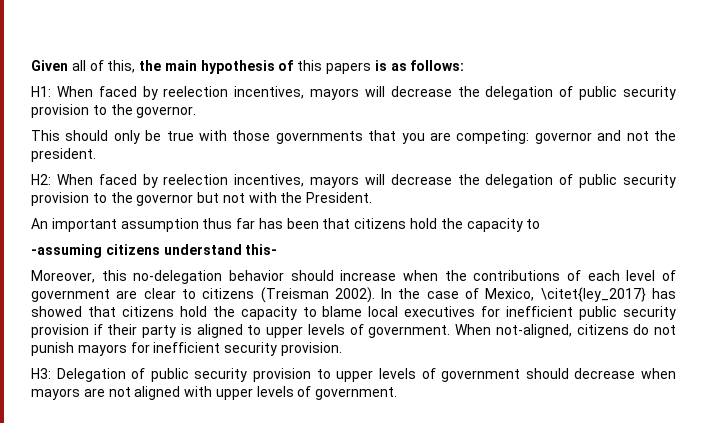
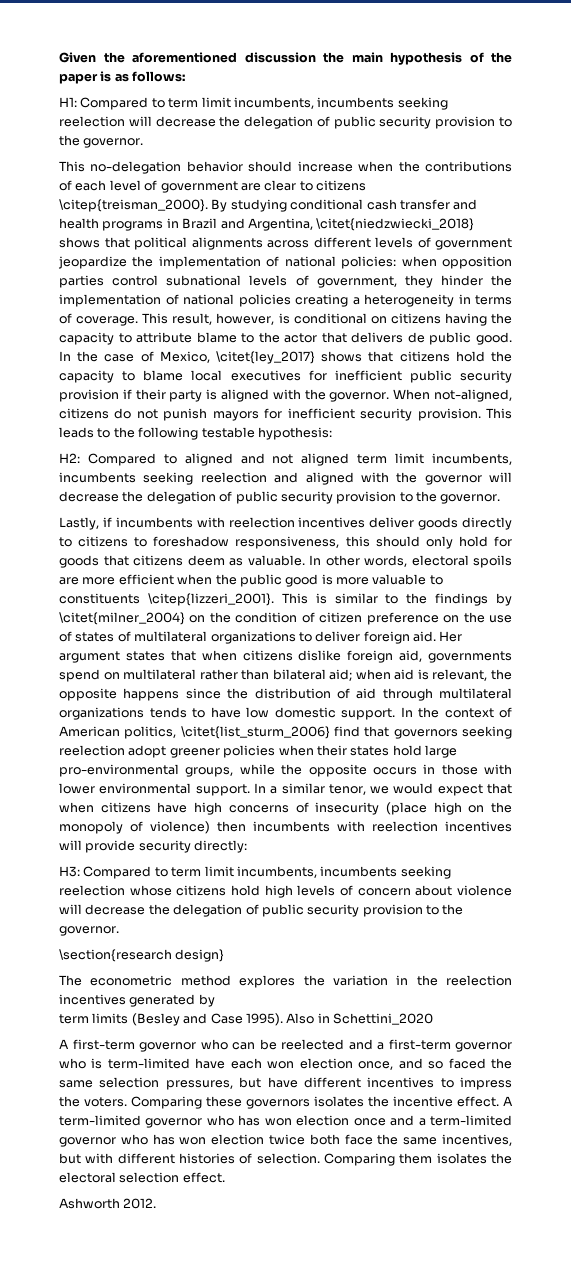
- Given all of this, the main hypothesis of this papers is as follows:
+ Given the aforementioned discussion the main hypothesis of the paper is as follows:
- H1: When faced by reelection incentives, mayors will decrease the delegation of public security provision to the governor.
+ H1: Compared to term limit incumbents, incumbents seeking reelection will decrease the delegation of public security provision to the governor.
- This should only be true with those governments that you are competing: governor and not the president.
- H2: When faced by reelection incentives, mayors will decrease the delegation of public security provision to the governor but not with the President.
- An important assumption thus far has been that citizens hold the capacity to
- -assuming citizens understand this-
- Moreover, this no-delegation behavior should increase when the contributions of each level of government are clear to citizens (Treisman 2002).
+ This no-delegation behavior should increase when the contributions of each level of government are clear to citizens \citep{treisman_2000}. By studying conditional cash transfer and health programs in Brazil and Argentina, \citet{niedzwiecki_2018} shows that political alignments across different levels of government jeopardize the implementation of national policies: when opposition parties control subnational levels of government, they hinder the implementation of national policies creating a heterogeneity in terms of coverage. This result, however, is conditional on citizens having the capacity to attribute blame to the actor that delivers de public good.
- In the case of Mexico, \citet{ley_2017} has showed that citizens hold the capacity to blame local executives for inefficient public security provision if their party is aligned to upper levels of government.
+ In the case of Mexico, \citet{ley_2017} shows that citizens hold the capacity to blame local executives for inefficient public security provision if their party is aligned with the governor.
- When not-aligned, citizens do not punish mayors for inefficient security provision.
- H3: Delegation of public security provision to upper levels of government should decrease when mayors are not aligned with upper levels of government.
+ When not-aligned, citizens do not punish mayors for inefficient security provision. This leads to the following testable hypothesis:
+ H2: Compared to aligned and not aligned term limit incumbents, incumbents seeking reelection and aligned with the governor will decrease the delegation of public security provision to the governor.
+ Lastly, if incumbents with reelection incentives deliver goods directly to citizens to foreshadow responsiveness, this should only hold for goods that citizens deem as valuable. In other words, electoral spoils are more efficient when the public good is more valuable to constituents \citep{lizzeri_2001}. This is similar to the findings by \citet{milner_2004} on the condition of citizen preference on the use of states of multilateral organizations to deliver foreign aid. Her argument states that when citizens dislike foreign aid, governments spend on multilateral rather than bilateral aid; when aid is relevant, the opposite happens since the distribution of aid through multilateral organizations tends to have low domestic support. In the context of American politics, \citet{list_sturm_2006} find that governors seeking reelection adopt greener policies when their states hold large pro-environmental groups, while the opposite occurs in those with lower environmental support. In a similar tenor, we would expect that when citizens have high concerns of insecurity (place high on the monopoly of violence) then incumbents with reelection incentives will provide security directly:
+ H3: Compared to term limit incumbents, incumbents seeking reelection whose citizens hold high levels of concern about violence will decrease the delegation of public security provision to the governor.
+ \section{research design}
+ The econometric method explores the variation in the reelection incentives generated by
+ term limits (Besley and Case 1995). Also in Schettini_2020
+ A first-term governor who can be reelected and a first-term governor who is term-limited have each won election once, and so faced the same selection pressures, but have different incentives to impress the voters. Comparing these governors isolates the incentive effect. A term-limited governor who has won election once and a term-limited governor who has won election twice both face the same incentives, but with different histories of selection. Comparing them isolates the electoral selection effect.
+ Ashworth 2012.

